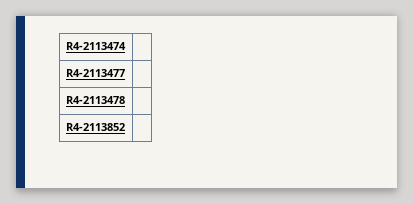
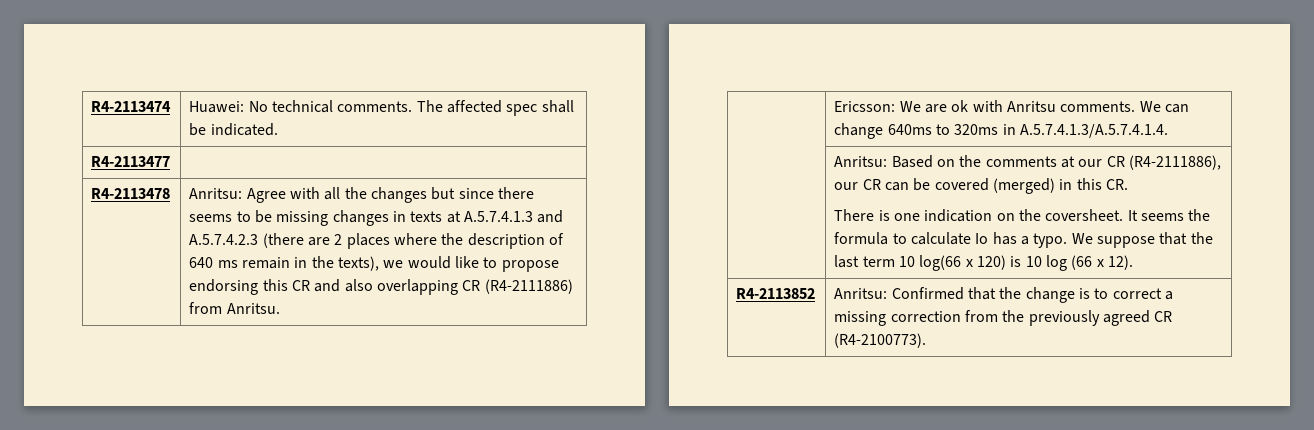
- R4-2113474 |
+ R4-2113474 | Huawei: No technical comments. The affected spec shall be indicated.
  R4-2113477 |
- R4-2113478 |
- R4-2113852 |
+ R4-2113478 | Anritsu: Agree with all the changes but since there seems to be missing changes in texts at A.5.7.4.1.3 and A.5.7.4.2.3 (there are 2 places where the description of 640 ms remain in the texts), we would like to propose endorsing this CR and also overlapping CR (R4-2111886) from Anritsu.
+ | Ericsson: We are ok with Anritsu comments. We can change 640ms to 320ms in A.5.7.4.1.3/A.5.7.4.1.4.
+ | Anritsu: Based on the comments at our CR (R4-2111886), our CR can be covered (merged) in this CR.
+ There is one indication on the coversheet. It seems the formula to calculate Io has a typo. We suppose that the last term 10 log(66 x 120) is 10 log (66 x 12).
+ R4-2113852 | Anritsu: Confirmed that the change is to correct a missing correction from the previously agreed CR (R4-2100773).

